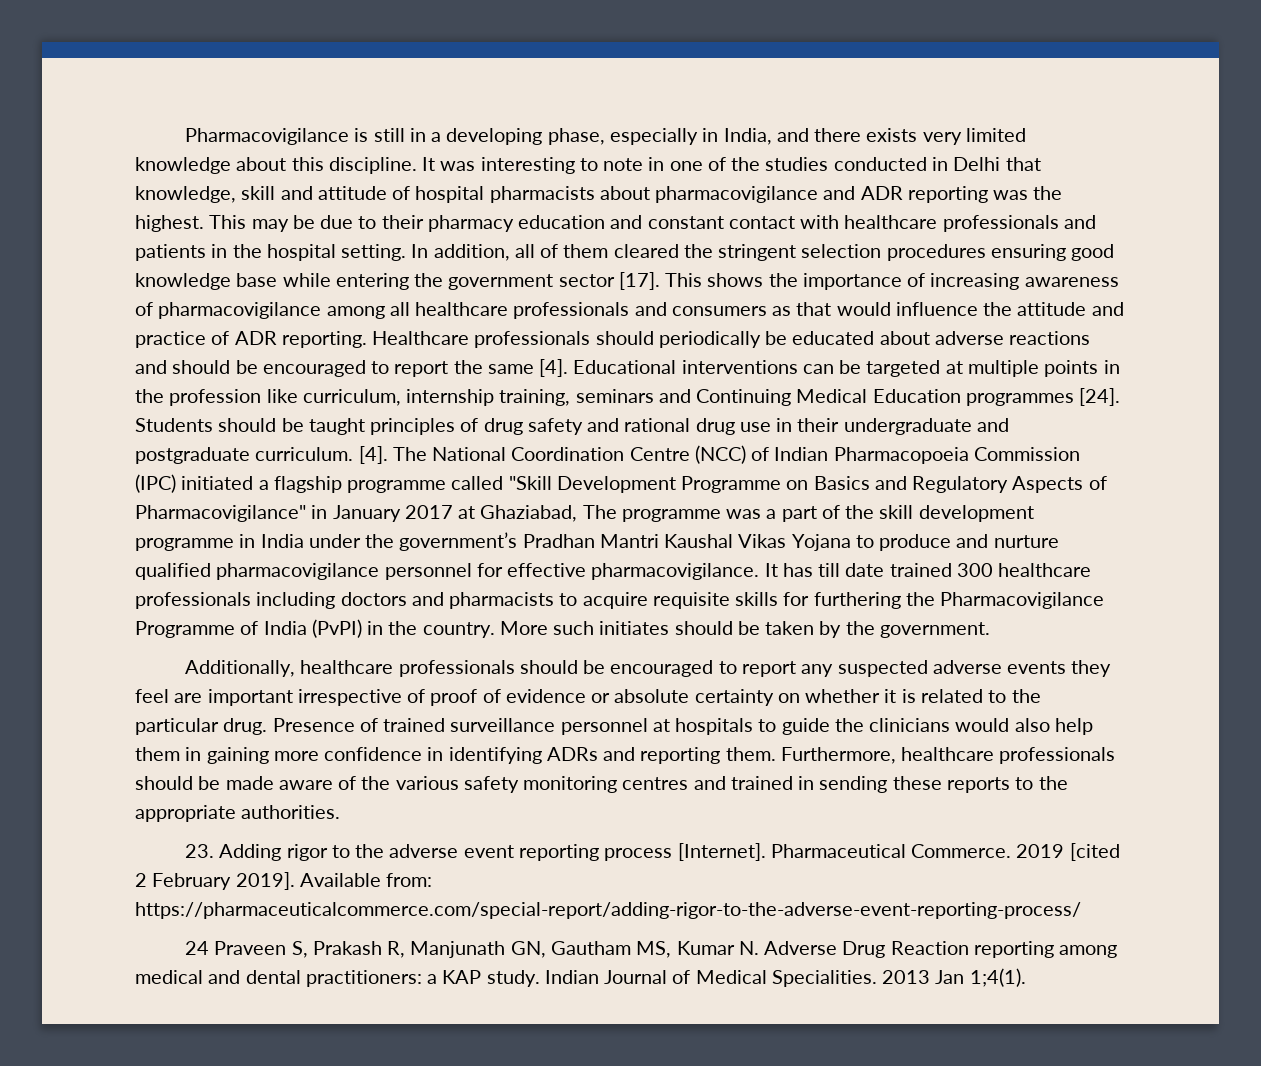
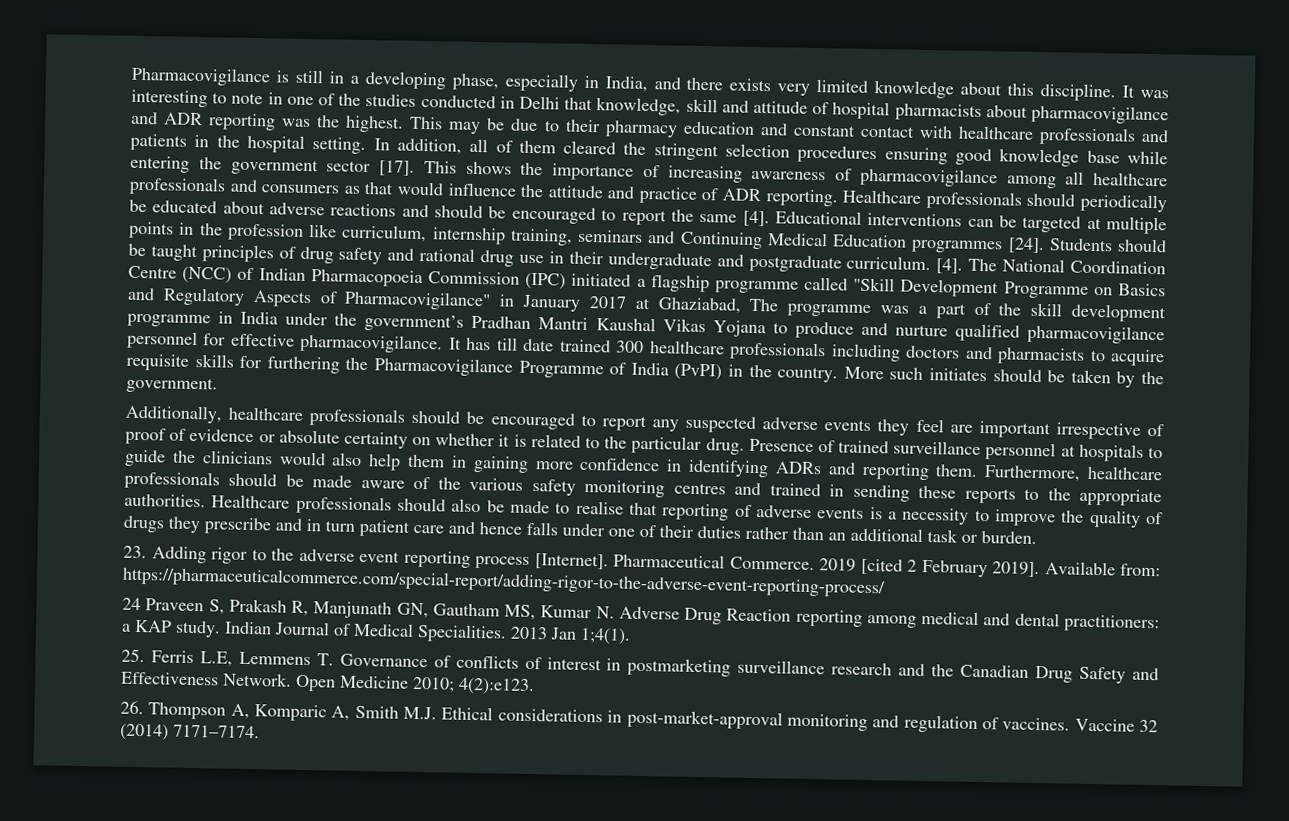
+ Healthcare professionals should also be made to realise that reporting of adverse events is a necessity to improve the quality of drugs they prescribe and in turn patient care and hence falls under one of their duties rather than an additional task or burden.
+ 25. Ferris L.E, Lemmens T. Governance of conflicts of interest in postmarketing surveillance research and the Canadian Drug Safety and Effectiveness Network. Open Medicine 2010; 4(2):e123.
+ 26. Thompson A, Komparic A, Smith M.J. Ethical considerations in post-market-approval monitoring and regulation of vaccines. Vaccine 32 (2014) 7171–7174.

